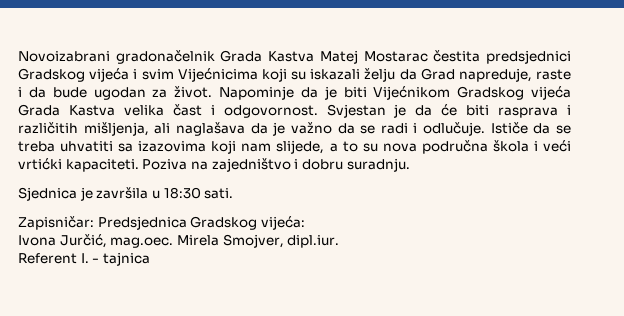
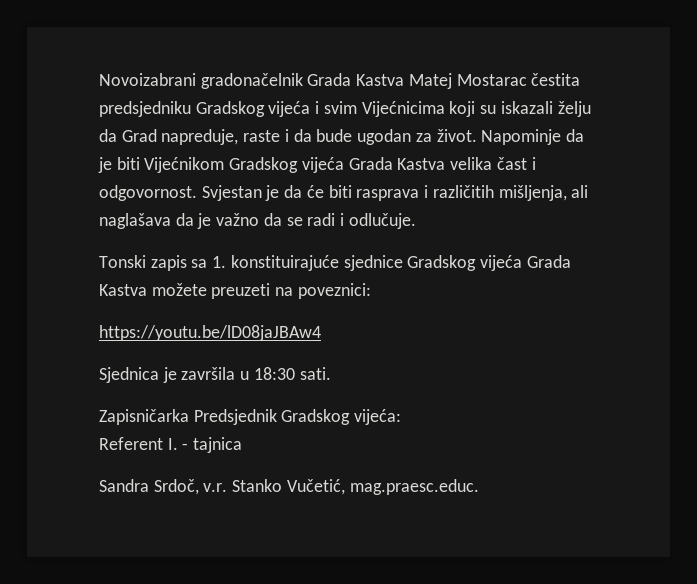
- Novoizabrani gradonačelnik Grada Kastva Matej Mostarac čestita predsjednici Gradskog vijeća i svim Vijećnicima koji su iskazali želju da Grad napreduje, raste i da bude ugodan za život.
+ Novoizabrani gradonačelnik Grada Kastva Matej Mostarac čestita predsjedniku Gradskog vijeća i svim Vijećnicima koji su iskazali želju da Grad napreduje, raste i da bude ugodan za život.
- Svjestan je da će biti rasprava i različitih mišljenja, ali naglašava da je važno da se radi i odlučuje. Ističe da se treba uhvatiti sa izazovima koji nam slijede, a to su nova područna škola i veći vrtićki kapaciteti. Poziva na zajedništvo i dobru suradnju.
+ Svjestan je da će biti rasprava i različitih mišljenja, ali naglašava da je važno da se radi i odlučuje.
+ Tonski zapis sa 1. konstituirajuće sjednice Gradskog vijeća Grada Kastva možete preuzeti na poveznici:
+ https://youtu.be/lD08jaJBAw4
- Zapisničar: Predsjednica Gradskog vijeća:
+ Zapisničarka Predsjednik Gradskog vijeća:
- Ivona Jurčić, mag.oec. Mirela Smojver, dipl.iur.
  Referent I. - tajnica
+ Sandra Srdoč, v.r. Stanko Vučetić, mag.praesc.educ.

